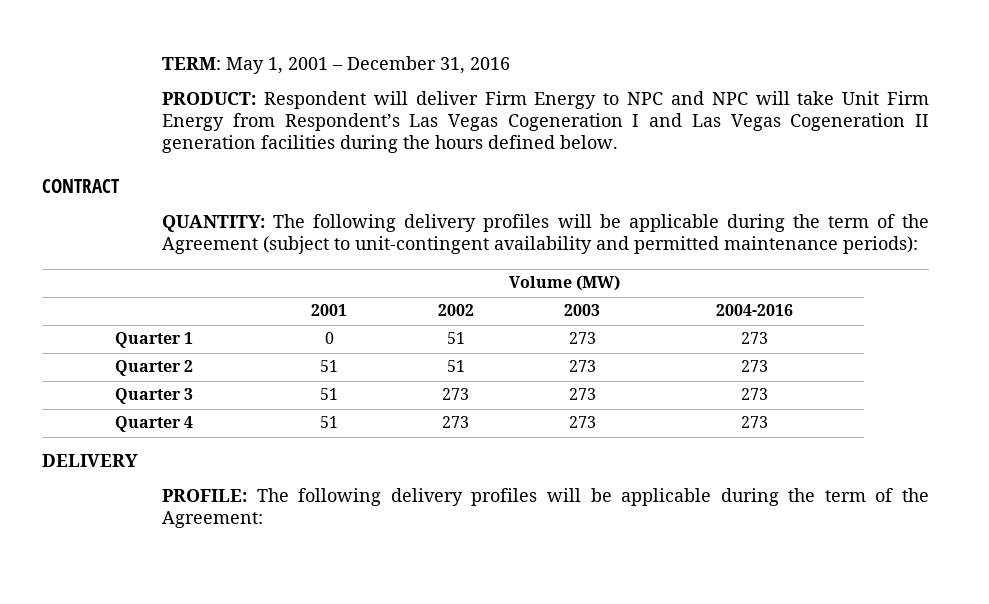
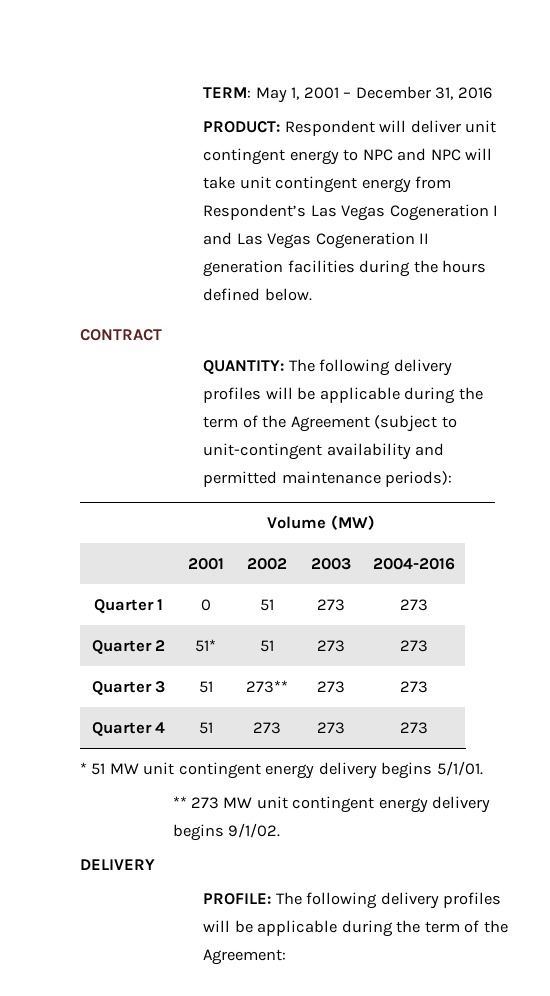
- PRODUCT: Respondent will deliver Firm Energy to NPC and NPC will take Unit Firm Energy from Respondent’s Las Vegas Cogeneration I and Las Vegas Cogeneration II generation facilities during the hours defined below.
+ PRODUCT: Respondent will deliver unit contingent energy to NPC and NPC will take unit contingent energy from Respondent’s Las Vegas Cogeneration I and Las Vegas Cogeneration II generation facilities during the hours defined below.
- Quarter 2 | 51 | 51 | 273 | 273
+ Quarter 2 | 51* | 51 | 273 | 273
- Quarter 3 | 51 | 273 | 273 | 273
+ Quarter 3 | 51 | 273** | 273 | 273
+ * 51 MW unit contingent energy delivery begins 5/1/01.
+ ** 273 MW unit contingent energy delivery begins 9/1/02.

